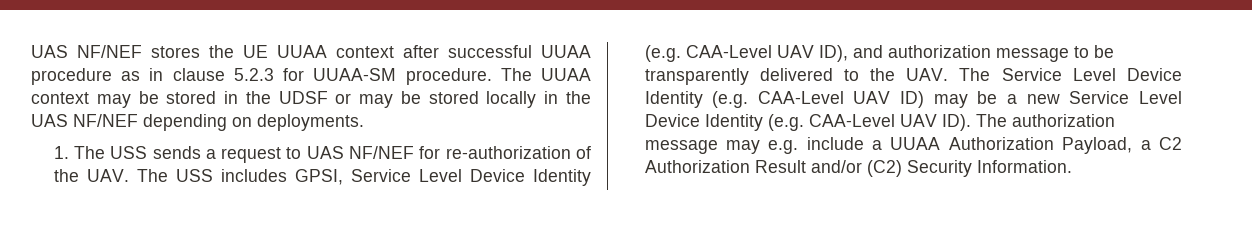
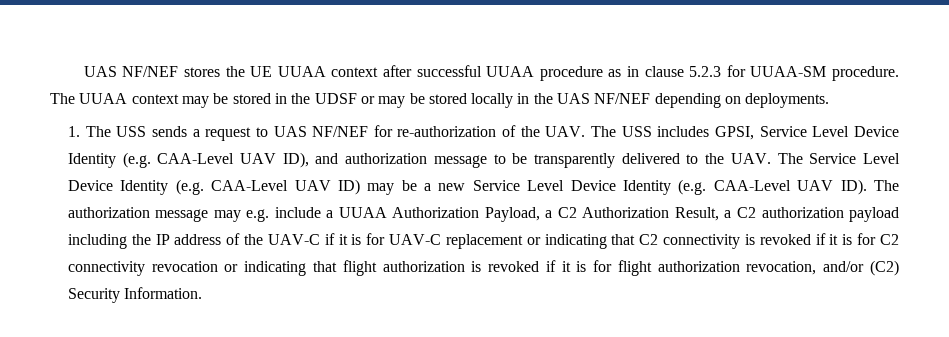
- 1. The USS sends a request to UAS NF/NEF for re-authorization of the UAV. The USS includes GPSI, Service Level Device Identity (e.g. CAA-Level UAV ID), and authorization message to be transparently delivered to the UAV. The Service Level Device Identity (e.g. CAA-Level UAV ID) may be a new Service Level Device Identity (e.g. CAA-Level UAV ID). The authorization message may e.g. include a UUAA Authorization Payload, a C2 Authorization Result and/or (C2) Security Information.
+ 1. The USS sends a request to UAS NF/NEF for re-authorization of the UAV. The USS includes GPSI, Service Level Device Identity (e.g. CAA-Level UAV ID), and authorization message to be transparently delivered to the UAV. The Service Level Device Identity (e.g. CAA-Level UAV ID) may be a new Service Level Device Identity (e.g. CAA-Level UAV ID). The authorization message may e.g. include a UUAA Authorization Payload, a C2 Authorization Result, a C2 authorization payload including the IP address of the UAV-C if it is for UAV-C replacement or indicating that C2 connectivity is revoked if it is for C2 connectivity revocation or indicating that flight authorization is revoked if it is for flight authorization revocation, and/or (C2) Security Information.

